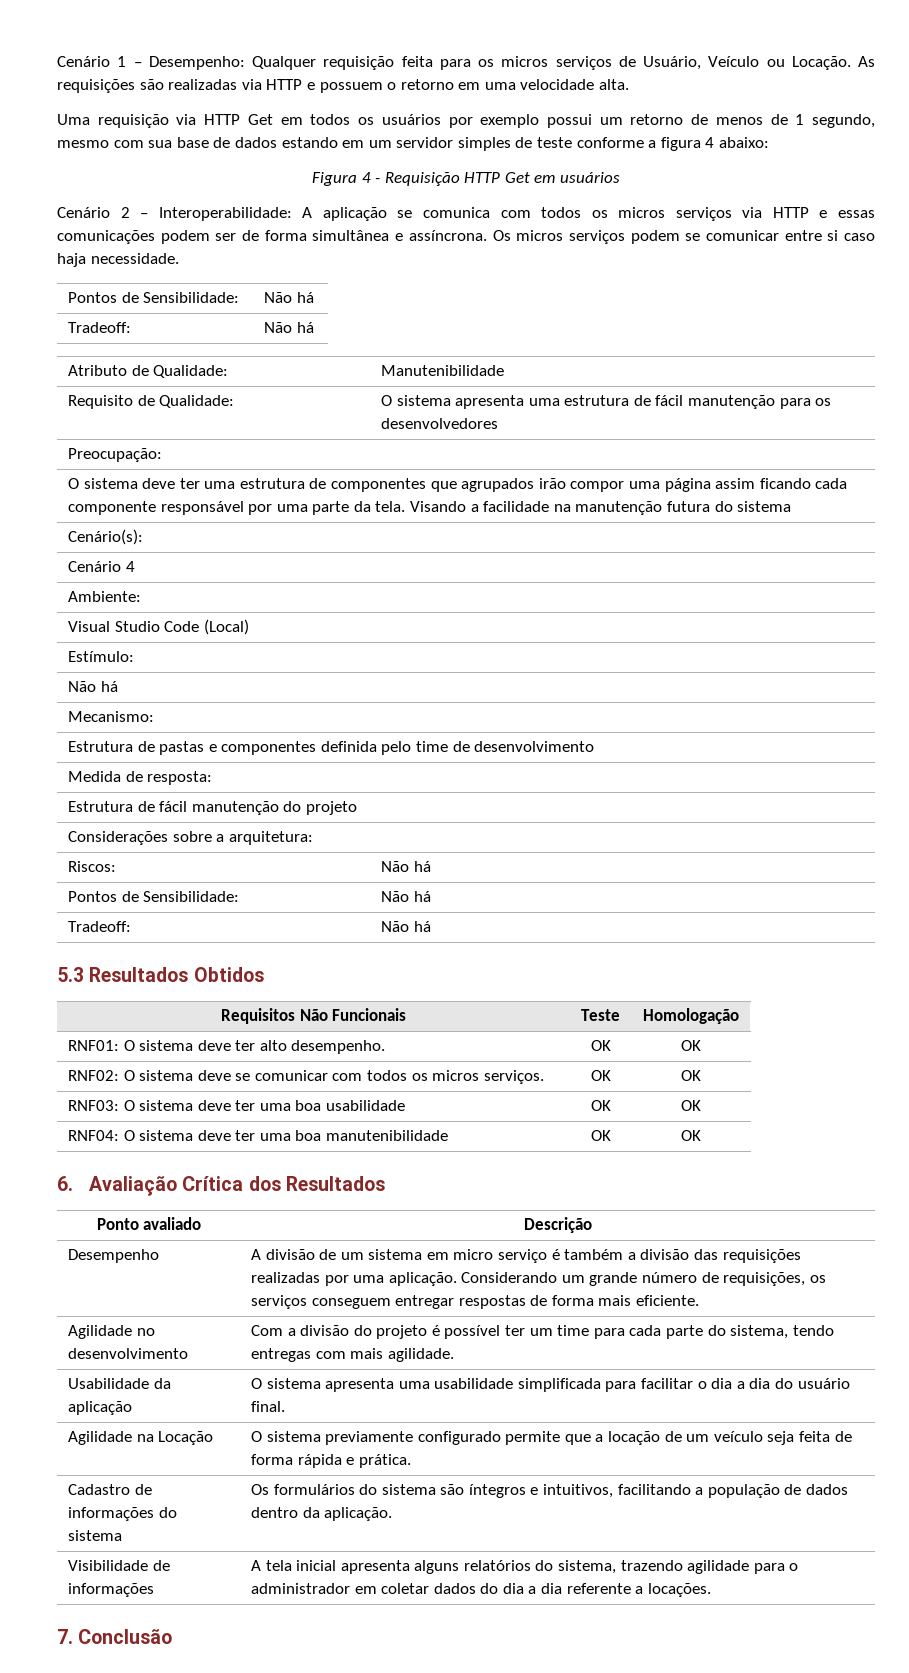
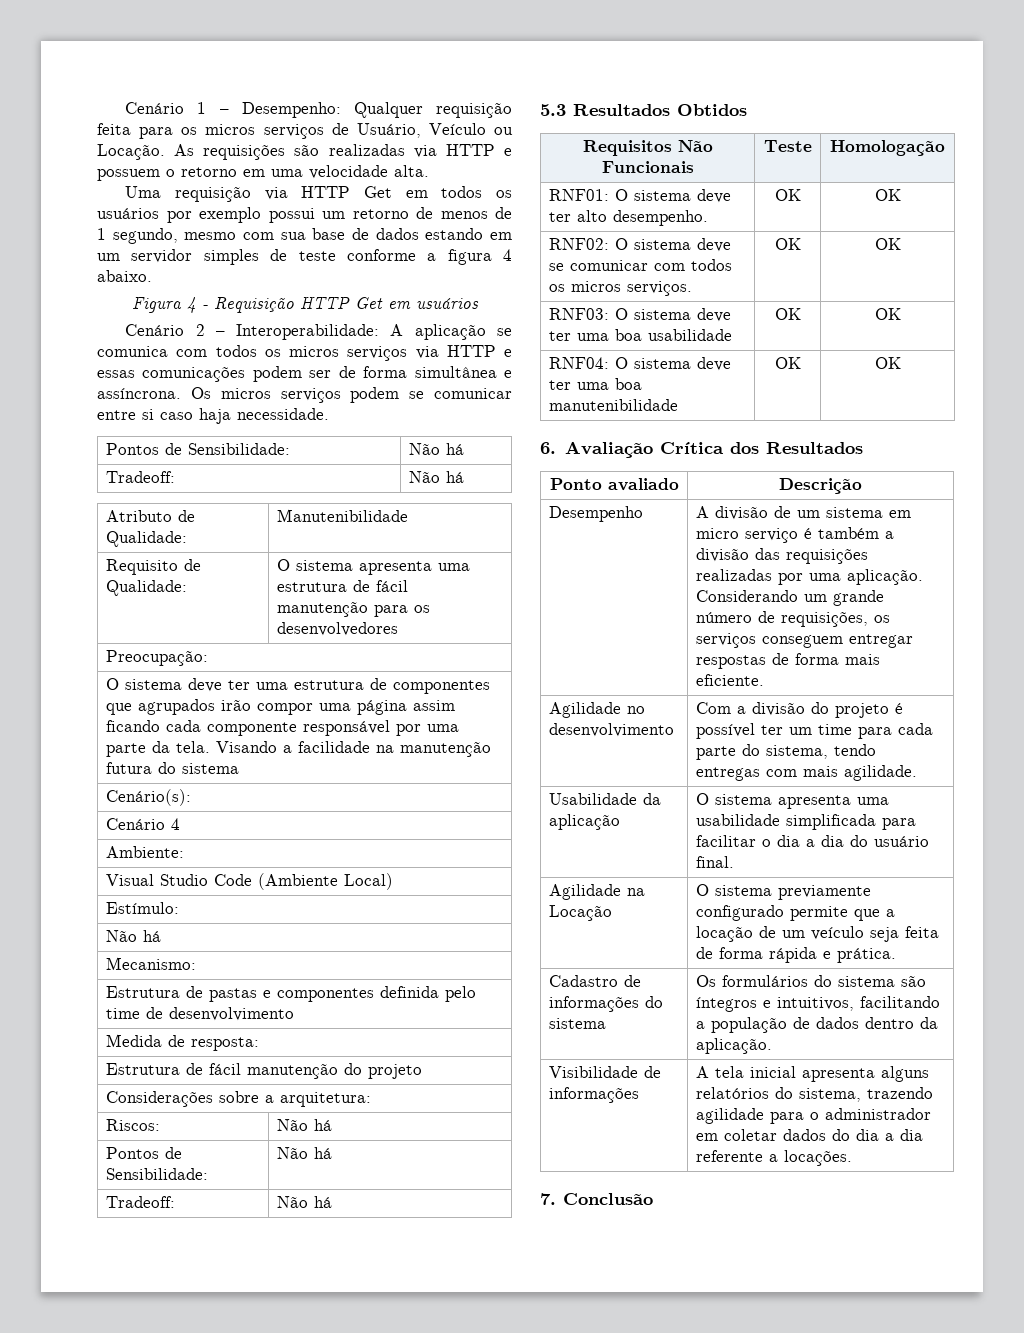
- Uma requisição via HTTP Get em todos os usuários por exemplo possui um retorno de menos de 1 segundo, mesmo com sua base de dados estando em um servidor simples de teste conforme a figura 4 abaixo:
+ Uma requisição via HTTP Get em todos os usuários por exemplo possui um retorno de menos de 1 segundo, mesmo com sua base de dados estando em um servidor simples de teste conforme a figura 4 abaixo.
- Visual Studio Code (Local)
+ Visual Studio Code (Ambiente Local)

